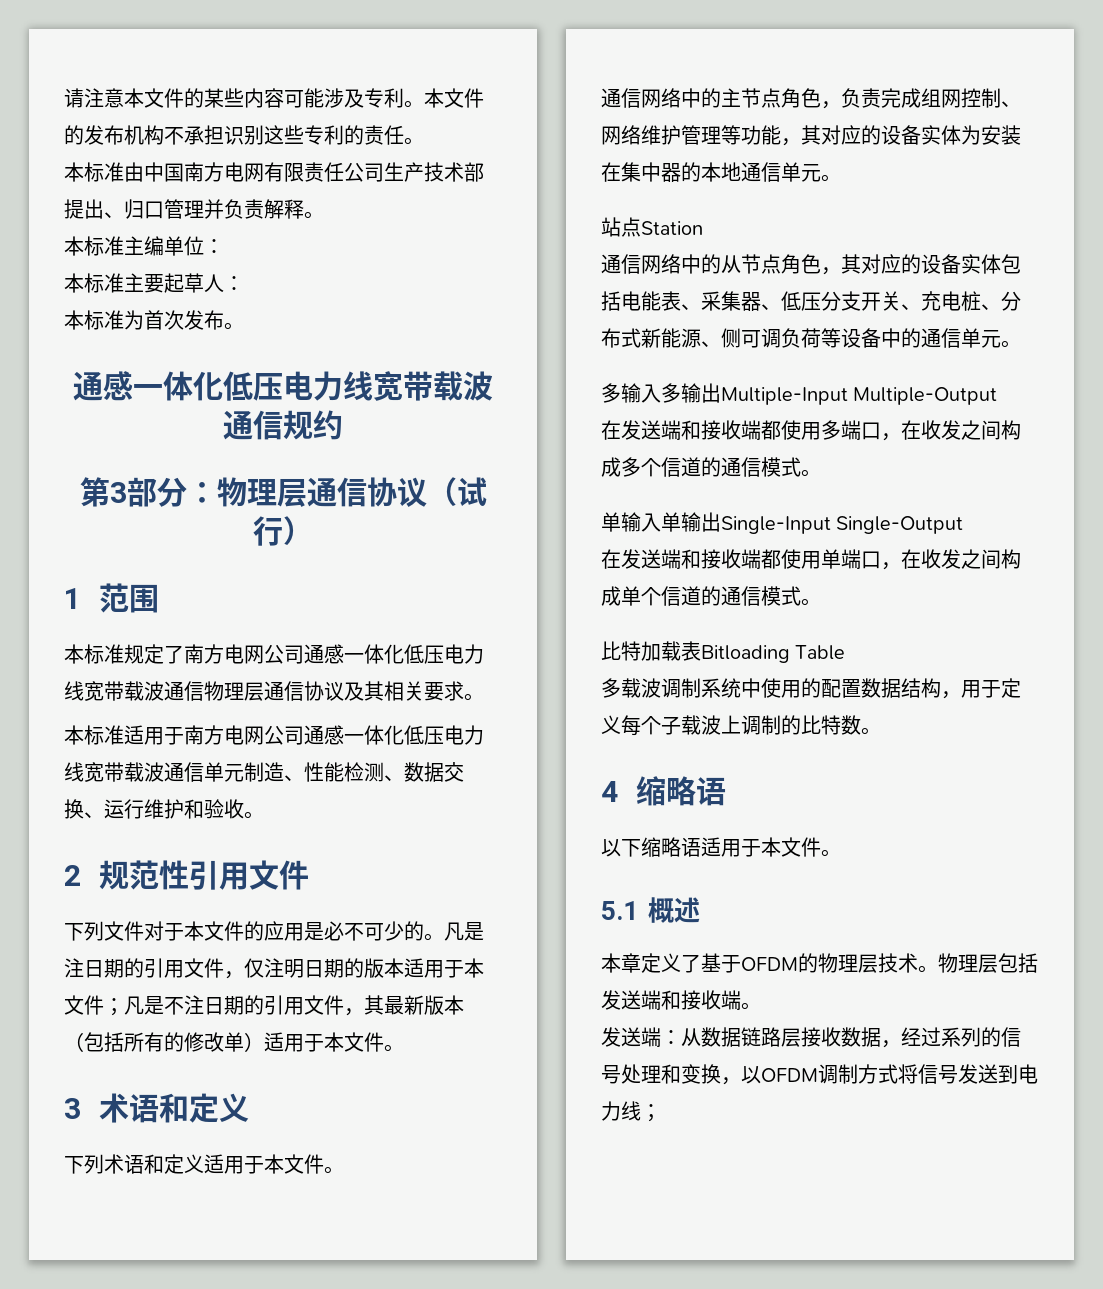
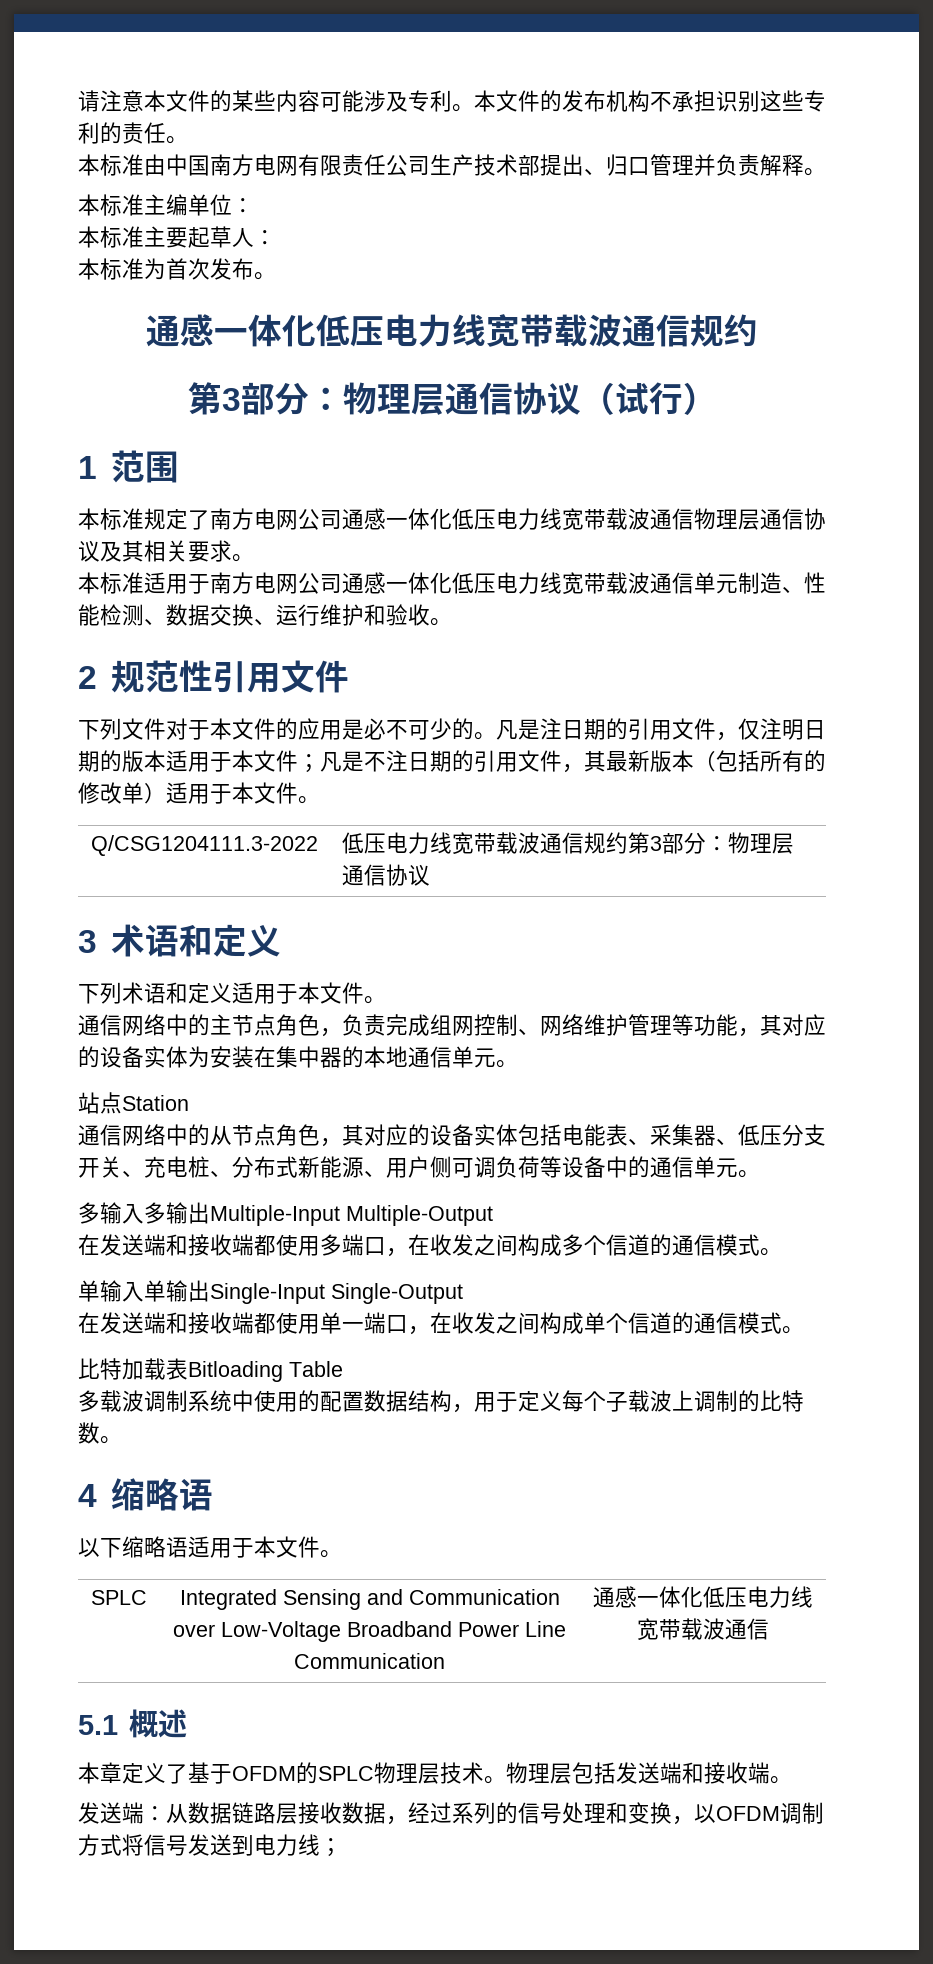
+ Q/CSG1204111.3-2022 | 低压电力线宽带载波通信规约第3部分：物理层通信协议
- 通信网络中的从节点角色，其对应的设备实体包括电能表、采集器、低压分支开关、充电桩、分布式新能源、侧可调负荷等设备中的通信单元。
+ 通信网络中的从节点角色，其对应的设备实体包括电能表、采集器、低压分支开关、充电桩、分布式新能源、用户侧可调负荷等设备中的通信单元。
- 在发送端和接收端都使用单端口，在收发之间构成单个信道的通信模式。
+ 在发送端和接收端都使用单一端口，在收发之间构成单个信道的通信模式。
+ SPLC | Integrated Sensing and Communication over Low-Voltage Broadband Power Line Communication | 通感一体化低压电力线宽带载波通信
- 本章定义了基于OFDM的物理层技术。
+ 本章定义了基于OFDM的SPLC物理层技术。

